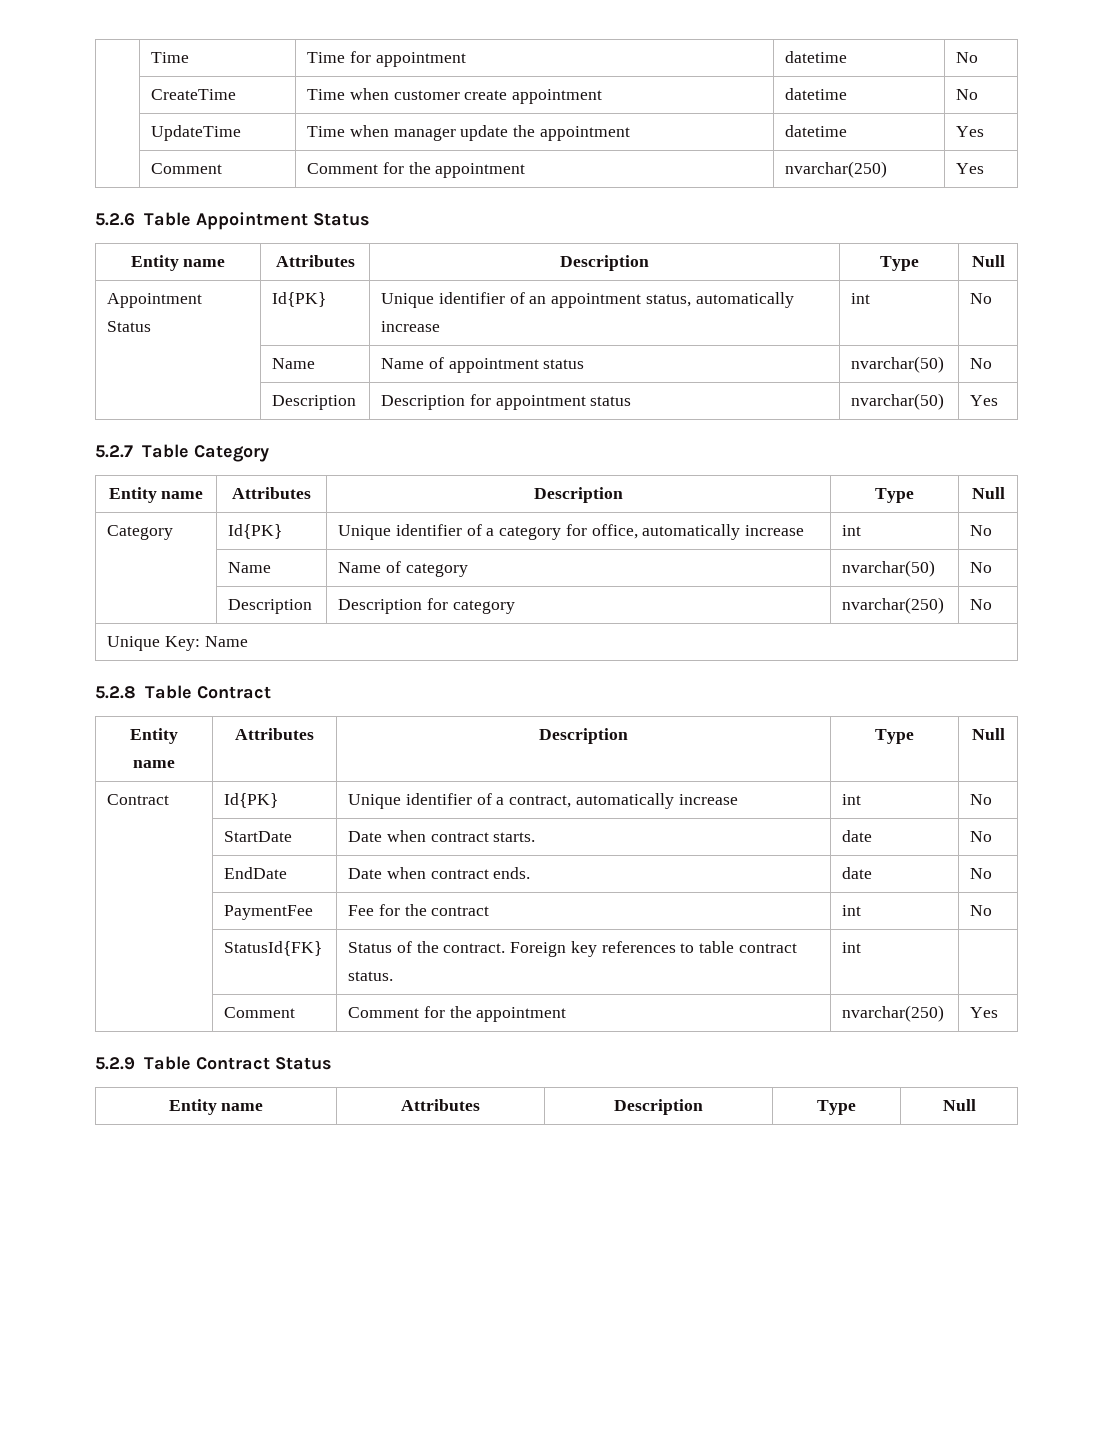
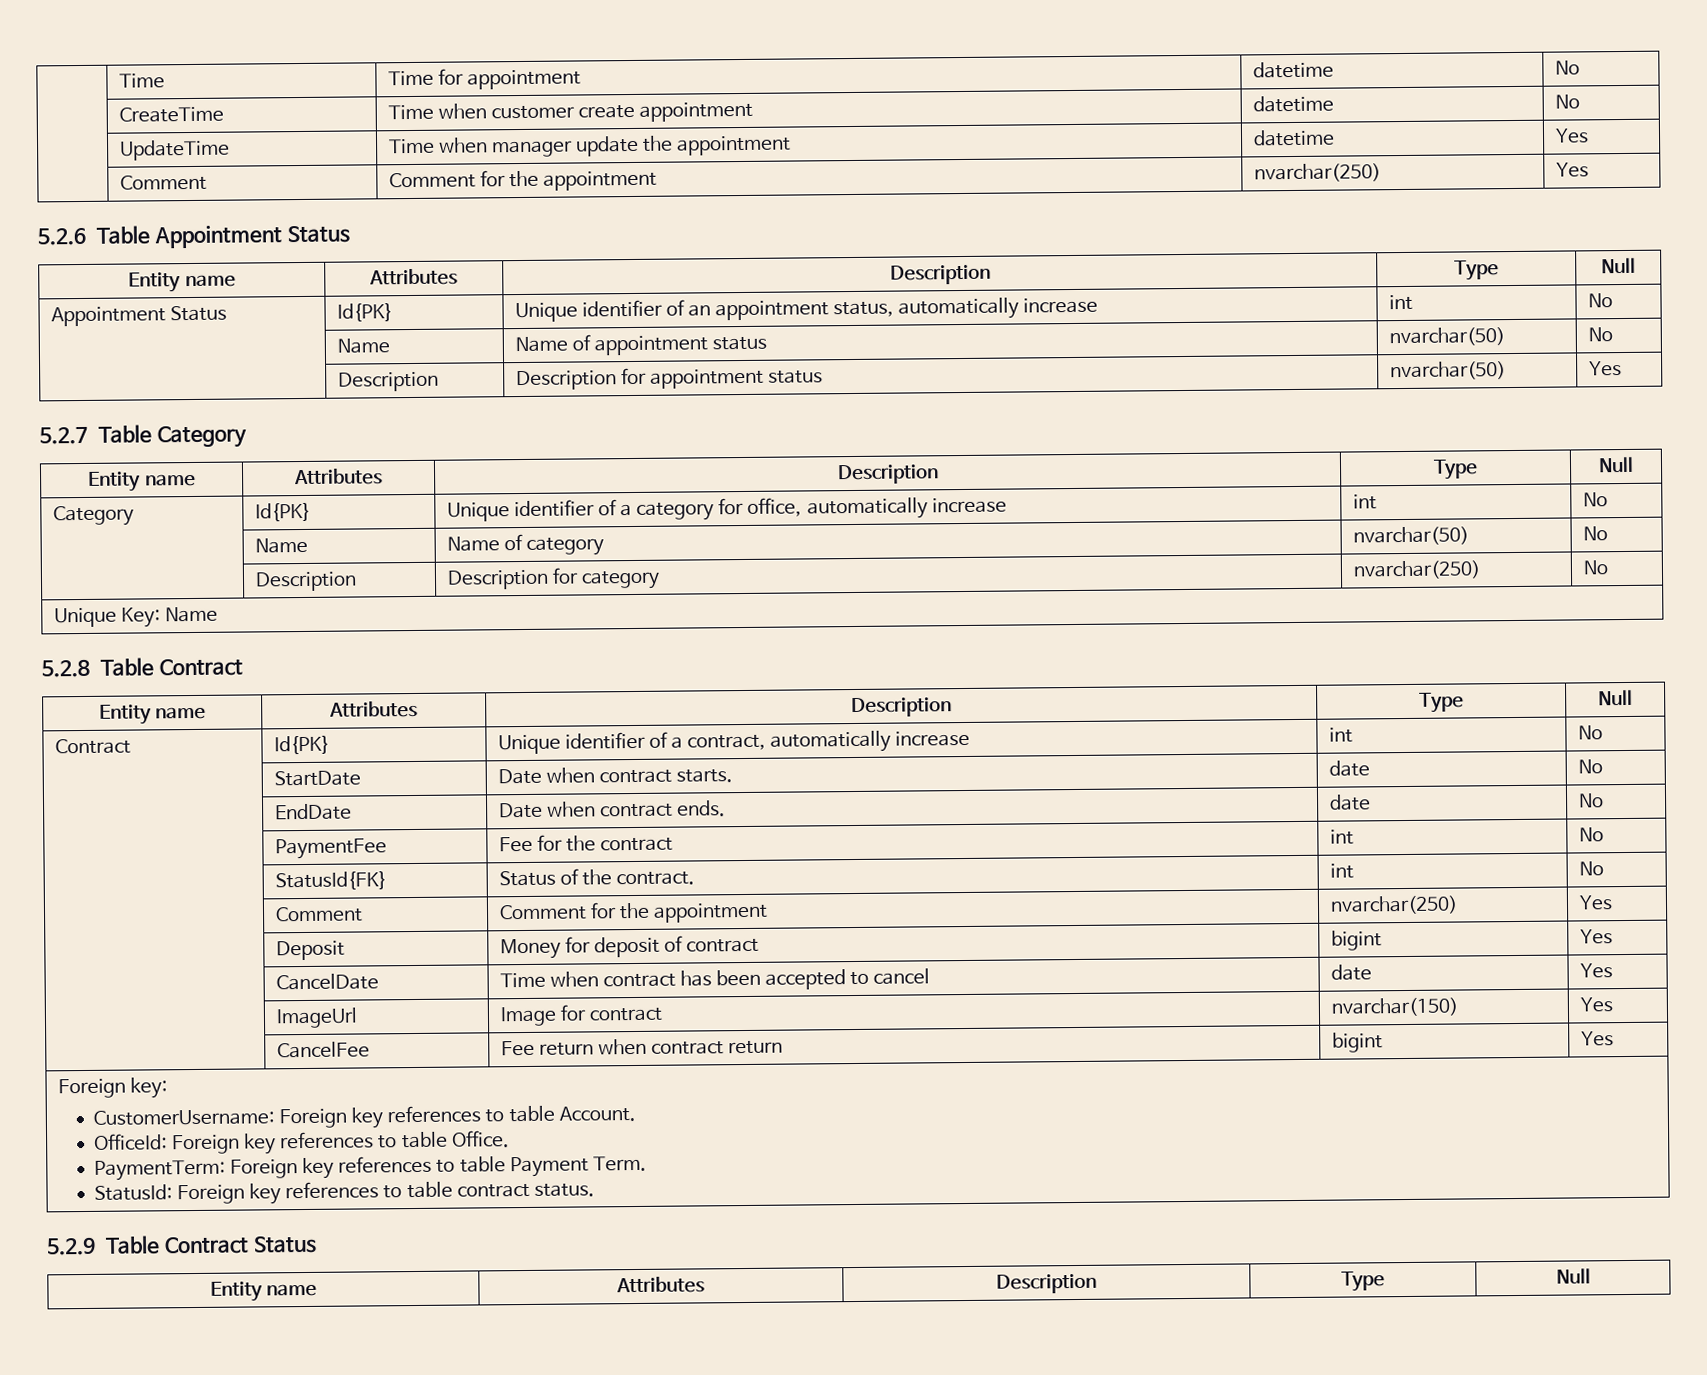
- | StatusId{FK} | Status of the contract. Foreign key references to table contract status. | int |
+ | StatusId{FK} | Status of the contract. | int | No
  | Comment | Comment for the appointment | nvarchar(250) | Yes
+ | Deposit | Money for deposit of contract | bigint | Yes
+ | CancelDate | Time when contract has been accepted to cancel | date | Yes
+ | ImageUrl | Image for contract | nvarchar(150) | Yes
+ | CancelFee | Fee return when contract return | bigint | Yes
+ Foreign key:
+ CustomerUsername: Foreign key references to table Account.
+ OfficeId: Foreign key references to table Office.
+ PaymentTerm: Foreign key references to table Payment Term.
+ StatusId: Foreign key references to table contract status.

